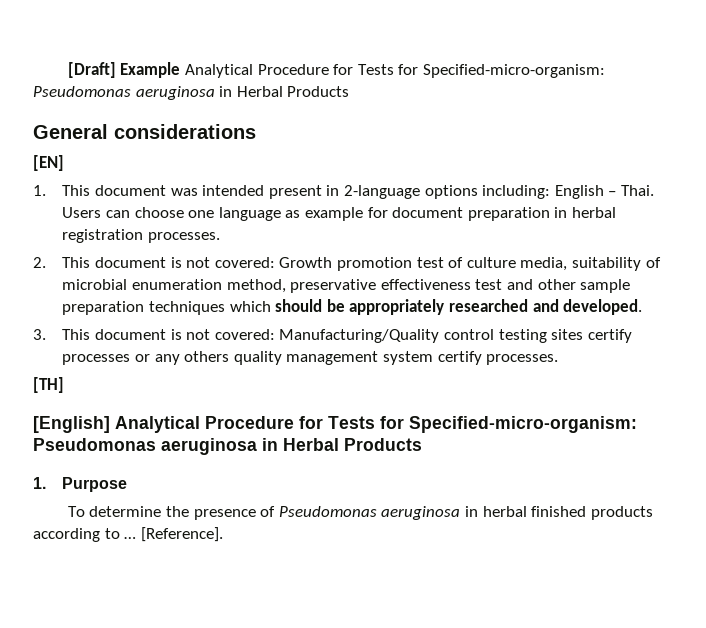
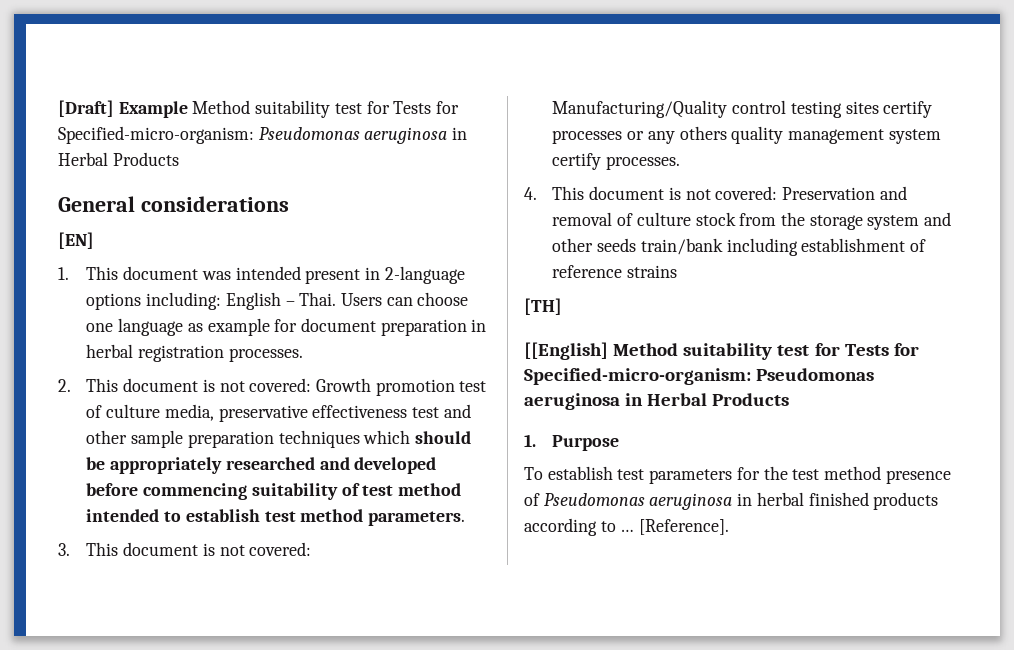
- [Draft] Example Analytical Procedure for Tests for Specified-micro-organism: Pseudomonas aeruginosa in Herbal Products
+ [Draft] Example Method suitability test for Tests for Specified-micro-organism: Pseudomonas aeruginosa in Herbal Products
- 2. This document is not covered: Growth promotion test of culture media, suitability of microbial enumeration method, preservative effectiveness test and other sample preparation techniques which should be appropriately researched and developed.
+ 2. This document is not covered: Growth promotion test of culture media, preservative effectiveness test and other sample preparation techniques which should be appropriately researched and developed before commencing suitability of test method intended to establish test method parameters.
+ 4. This document is not covered: Preservation and removal of culture stock from the storage system and other seeds train/bank including establishment of reference strains
  [TH]
- [English] Analytical Procedure for Tests for Specified-micro-organism: Pseudomonas aeruginosa in Herbal Products
+ [[English] Method suitability test for Tests for Specified-micro-organism: Pseudomonas aeruginosa in Herbal Products
- To determine the presence of Pseudomonas aeruginosa in herbal finished products according to …
+ To establish test parameters for the test method presence of Pseudomonas aeruginosa in herbal finished products according to …

